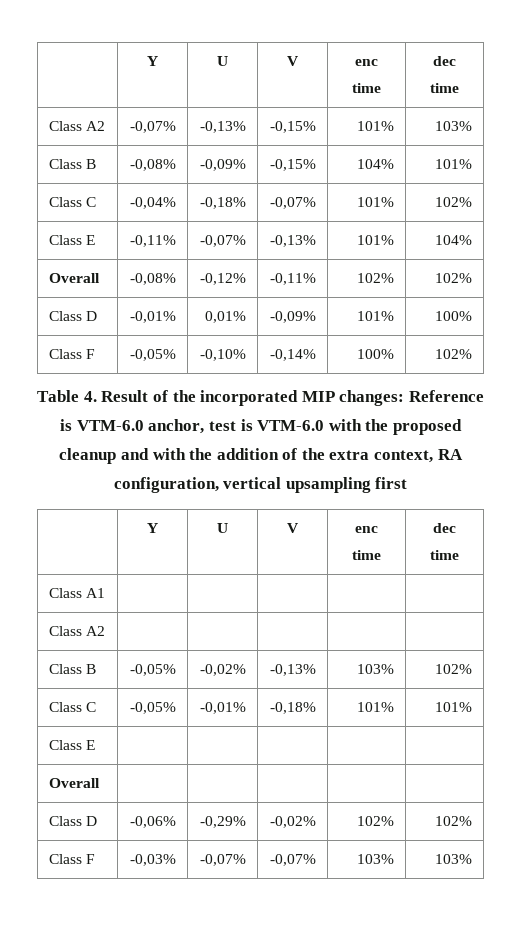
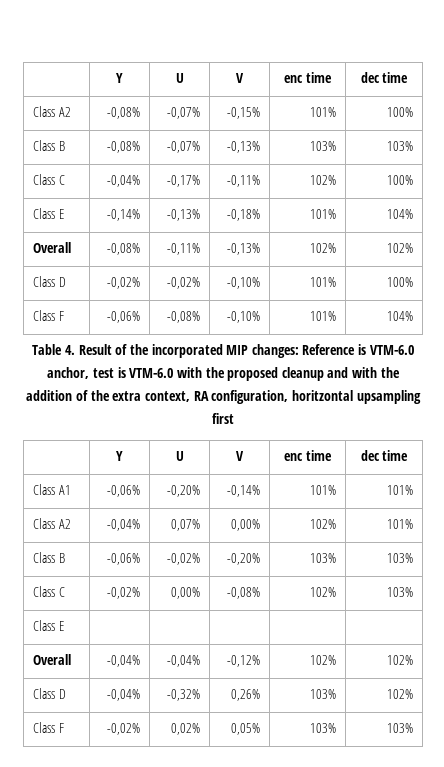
- Class A2 | -0,07% | -0,13% | -0,15% | 101% | 103%
+ Class A2 | -0,08% | -0,07% | -0,15% | 101% | 100%
- Class B | -0,08% | -0,09% | -0,15% | 104% | 101%
+ Class B | -0,08% | -0,07% | -0,13% | 103% | 103%
- Class C | -0,04% | -0,18% | -0,07% | 101% | 102%
- Class E | -0,11% | -0,07% | -0,13% | 101% | 104%
+ Class C | -0,04% | -0,17% | -0,11% | 102% | 100%
+ Class E | -0,14% | -0,13% | -0,18% | 101% | 104%
- Overall | -0,08% | -0,12% | -0,11% | 102% | 102%
- Class D | -0,01% | 0,01% | -0,09% | 101% | 100%
+ Overall | -0,08% | -0,11% | -0,13% | 102% | 102%
+ Class D | -0,02% | -0,02% | -0,10% | 101% | 100%
- Class F | -0,05% | -0,10% | -0,14% | 100% | 102%
+ Class F | -0,06% | -0,08% | -0,10% | 101% | 104%
- Table 4. Result of the incorporated MIP changes: Reference is VTM-6.0 anchor, test is VTM-6.0 with the proposed cleanup and with the addition of the extra context, RA configuration, vertical upsampling first
+ Table 4. Result of the incorporated MIP changes: Reference is VTM-6.0 anchor, test is VTM-6.0 with the proposed cleanup and with the addition of the extra context, RA configuration, horitzontal upsampling first
- Class A1 | | | | |
- Class A2 | | | | |
- Class B | -0,05% | -0,02% | -0,13% | 103% | 102%
- Class C | -0,05% | -0,01% | -0,18% | 101% | 101%
+ Class A1 | -0,06% | -0,20% | -0,14% | 101% | 101%
+ Class A2 | -0,04% | 0,07% | 0,00% | 102% | 101%
+ Class B | -0,06% | -0,02% | -0,20% | 103% | 103%
+ Class C | -0,02% | 0,00% | -0,08% | 102% | 103%
  Class E | | | | |
- Overall | | | | |
- Class D | -0,06% | -0,29% | -0,02% | 102% | 102%
+ Overall | -0,04% | -0,04% | -0,12% | 102% | 102%
+ Class D | -0,04% | -0,32% | 0,26% | 103% | 102%
- Class F | -0,03% | -0,07% | -0,07% | 103% | 103%
+ Class F | -0,02% | 0,02% | 0,05% | 103% | 103%

